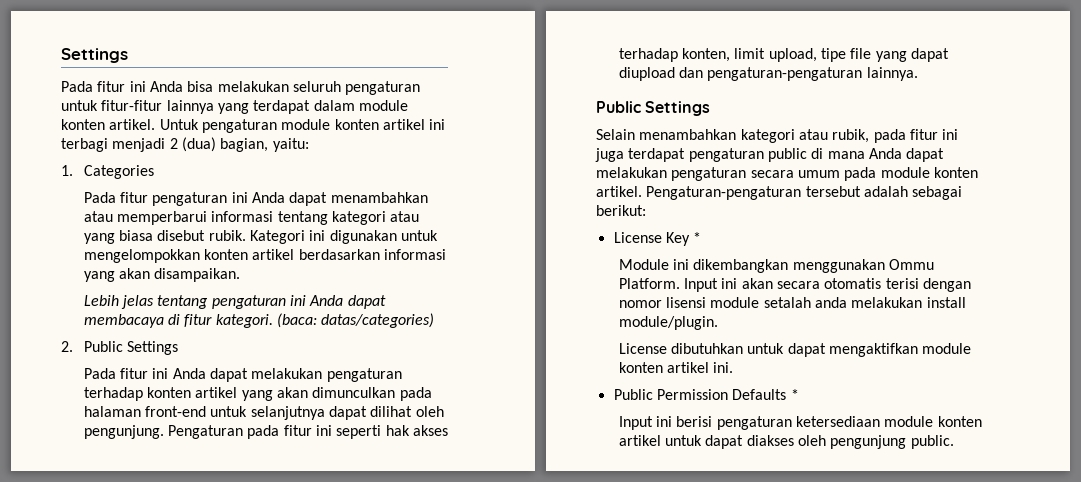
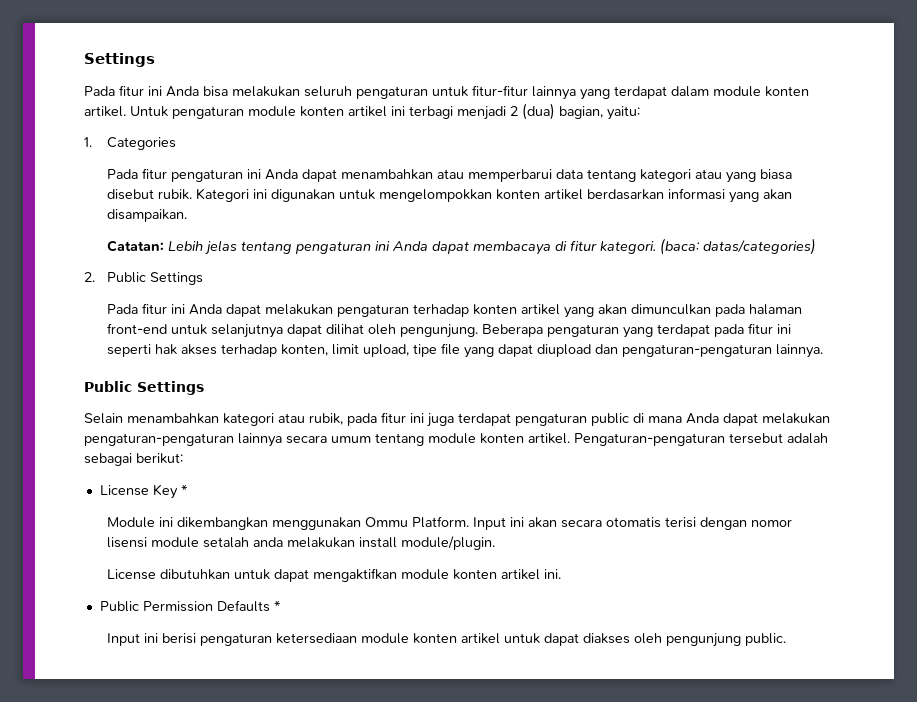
- Pada fitur pengaturan ini Anda dapat menambahkan atau memperbarui informasi tentang kategori atau yang biasa disebut rubik.
+ Pada fitur pengaturan ini Anda dapat menambahkan atau memperbarui data tentang kategori atau yang biasa disebut rubik.
- Lebih jelas tentang pengaturan ini Anda dapat membacaya di fitur kategori.
+ Catatan: Lebih jelas tentang pengaturan ini Anda dapat membacaya di fitur kategori.
- Pengaturan pada fitur ini seperti hak akses terhadap konten, limit upload, tipe file yang dapat diupload dan pengaturan-pengaturan lainnya.
+ Beberapa pengaturan yang terdapat pada fitur ini seperti hak akses terhadap konten, limit upload, tipe file yang dapat diupload dan pengaturan-pengaturan lainnya.
- Selain menambahkan kategori atau rubik, pada fitur ini juga terdapat pengaturan public di mana Anda dapat melakukan pengaturan secara umum pada module konten artikel.
+ Selain menambahkan kategori atau rubik, pada fitur ini juga terdapat pengaturan public di mana Anda dapat melakukan pengaturan-pengaturan lainnya secara umum tentang module konten artikel.

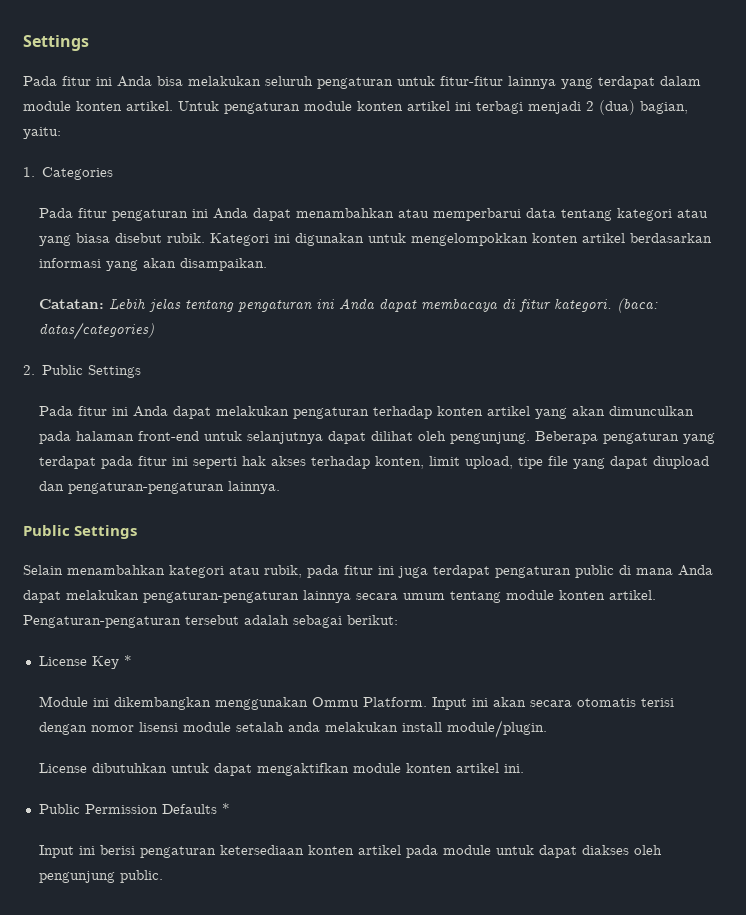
- Input ini berisi pengaturan ketersediaan module konten artikel untuk dapat diakses oleh pengunjung public.
+ Input ini berisi pengaturan ketersediaan konten artikel pada module untuk dapat diakses oleh pengunjung public.

